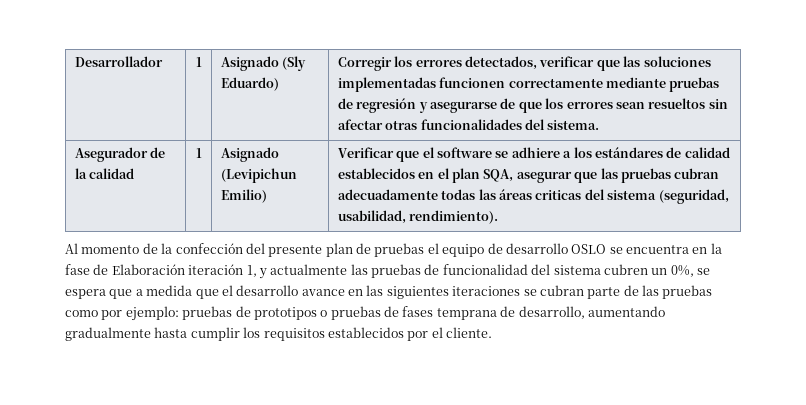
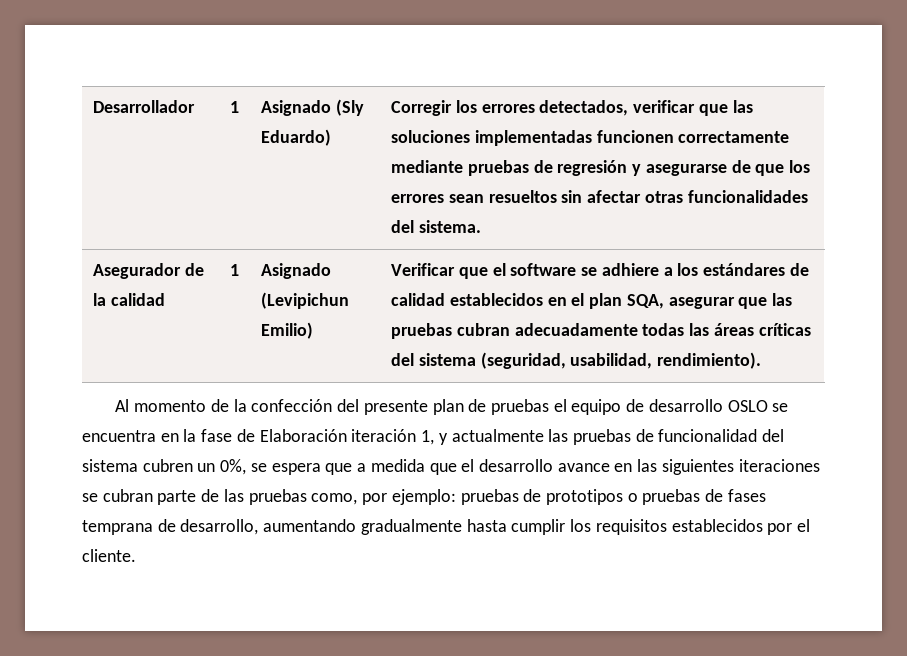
- Asegurador de la calidad | 1 | Asignado (Levipichun Emilio) | Verificar que el software se adhiere a los estándares de calidad establecidos en el plan SQA, asegurar que las pruebas cubran adecuadamente todas las áreas criticas del sistema (seguridad, usabilidad, rendimiento).
+ Asegurador de la calidad | 1 | Asignado (Levipichun Emilio) | Verificar que el software se adhiere a los estándares de calidad establecidos en el plan SQA, asegurar que las pruebas cubran adecuadamente todas las áreas críticas del sistema (seguridad, usabilidad, rendimiento).
- Al momento de la confección del presente plan de pruebas el equipo de desarrollo OSLO se encuentra en la fase de Elaboración iteración 1, y actualmente las pruebas de funcionalidad del sistema cubren un 0%, se espera que a medida que el desarrollo avance en las siguientes iteraciones se cubran parte de las pruebas como por ejemplo:
+ Al momento de la confección del presente plan de pruebas el equipo de desarrollo OSLO se encuentra en la fase de Elaboración iteración 1, y actualmente las pruebas de funcionalidad del sistema cubren un 0%, se espera que a medida que el desarrollo avance en las siguientes iteraciones se cubran parte de las pruebas como, por ejemplo:

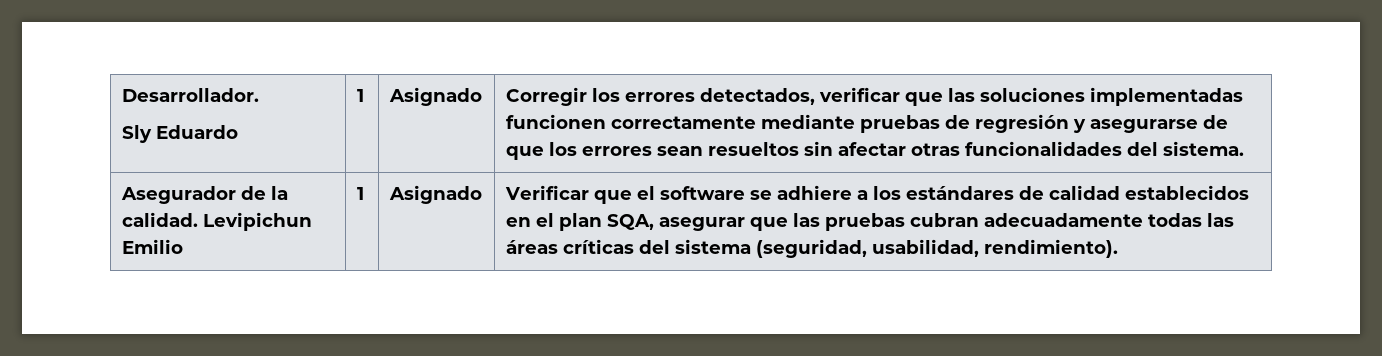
- Desarrollador | 1 | Asignado (Sly Eduardo) | Corregir los errores detectados, verificar que las soluciones implementadas funcionen correctamente mediante pruebas de regresión y asegurarse de que los errores sean resueltos sin afectar otras funcionalidades del sistema.
+ Desarrollador.
+ Sly Eduardo | 1 | Asignado | Corregir los errores detectados, verificar que las soluciones implementadas funcionen correctamente mediante pruebas de regresión y asegurarse de que los errores sean resueltos sin afectar otras funcionalidades del sistema.
- Asegurador de la calidad | 1 | Asignado (Levipichun Emilio) | Verificar que el software se adhiere a los estándares de calidad establecidos en el plan SQA, asegurar que las pruebas cubran adecuadamente todas las áreas críticas del sistema (seguridad, usabilidad, rendimiento).
+ Asegurador de la calidad. Levipichun Emilio | 1 | Asignado | Verificar que el software se adhiere a los estándares de calidad establecidos en el plan SQA, asegurar que las pruebas cubran adecuadamente todas las áreas críticas del sistema (seguridad, usabilidad, rendimiento).
- Al momento de la confección del presente plan de pruebas el equipo de desarrollo OSLO se encuentra en la fase de Elaboración iteración 1, y actualmente las pruebas de funcionalidad del sistema cubren un 0%, se espera que a medida que el desarrollo avance en las siguientes iteraciones se cubran parte de las pruebas como, por ejemplo: pruebas de prototipos o pruebas de fases temprana de desarrollo, aumentando gradualmente hasta cumplir los requisitos establecidos por el cliente.

